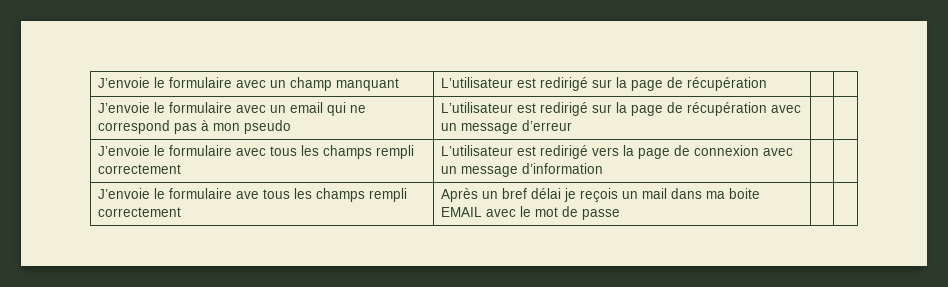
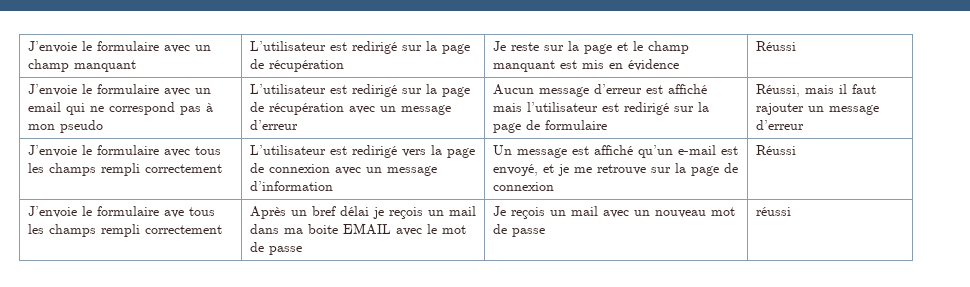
- J’envoie le formulaire avec un champ manquant | L’utilisateur est redirigé sur la page de récupération | |
+ J’envoie le formulaire avec un champ manquant | L’utilisateur est redirigé sur la page de récupération | Je reste sur la page et le champ manquant est mis en évidence | Réussi
+ Aucun message d’erreur est affiché mais l’utilisateur est redirigé sur la page de formulaire | Réussi, mais il faut rajouter un message d’erreur
- J’envoie le formulaire avec tous les champs rempli correctement | L’utilisateur est redirigé vers la page de connexion avec un message d’information | |
+ J’envoie le formulaire avec tous les champs rempli correctement | L’utilisateur est redirigé vers la page de connexion avec un message d’information | Un message est affiché qu’un e-mail est envoyé, et je me retrouve sur la page de connexion | Réussi
- J’envoie le formulaire ave tous les champs rempli correctement | Après un bref délai je reçois un mail dans ma boite EMAIL avec le mot de passe | |
+ J’envoie le formulaire ave tous les champs rempli correctement | Après un bref délai je reçois un mail dans ma boite EMAIL avec le mot de passe | Je reçois un mail avec un nouveau mot de passe | réussi

